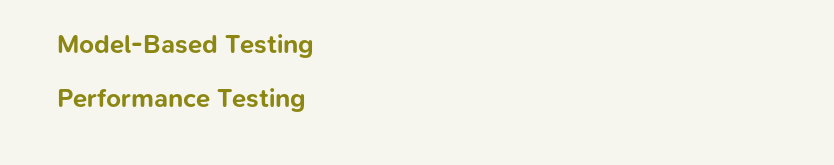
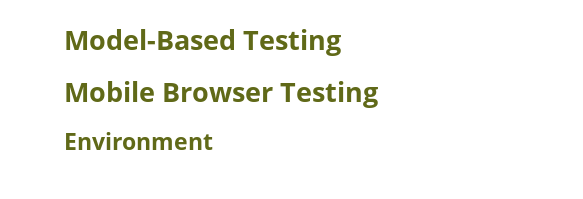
- Performance Testing
+ Mobile Browser Testing
+ Environment

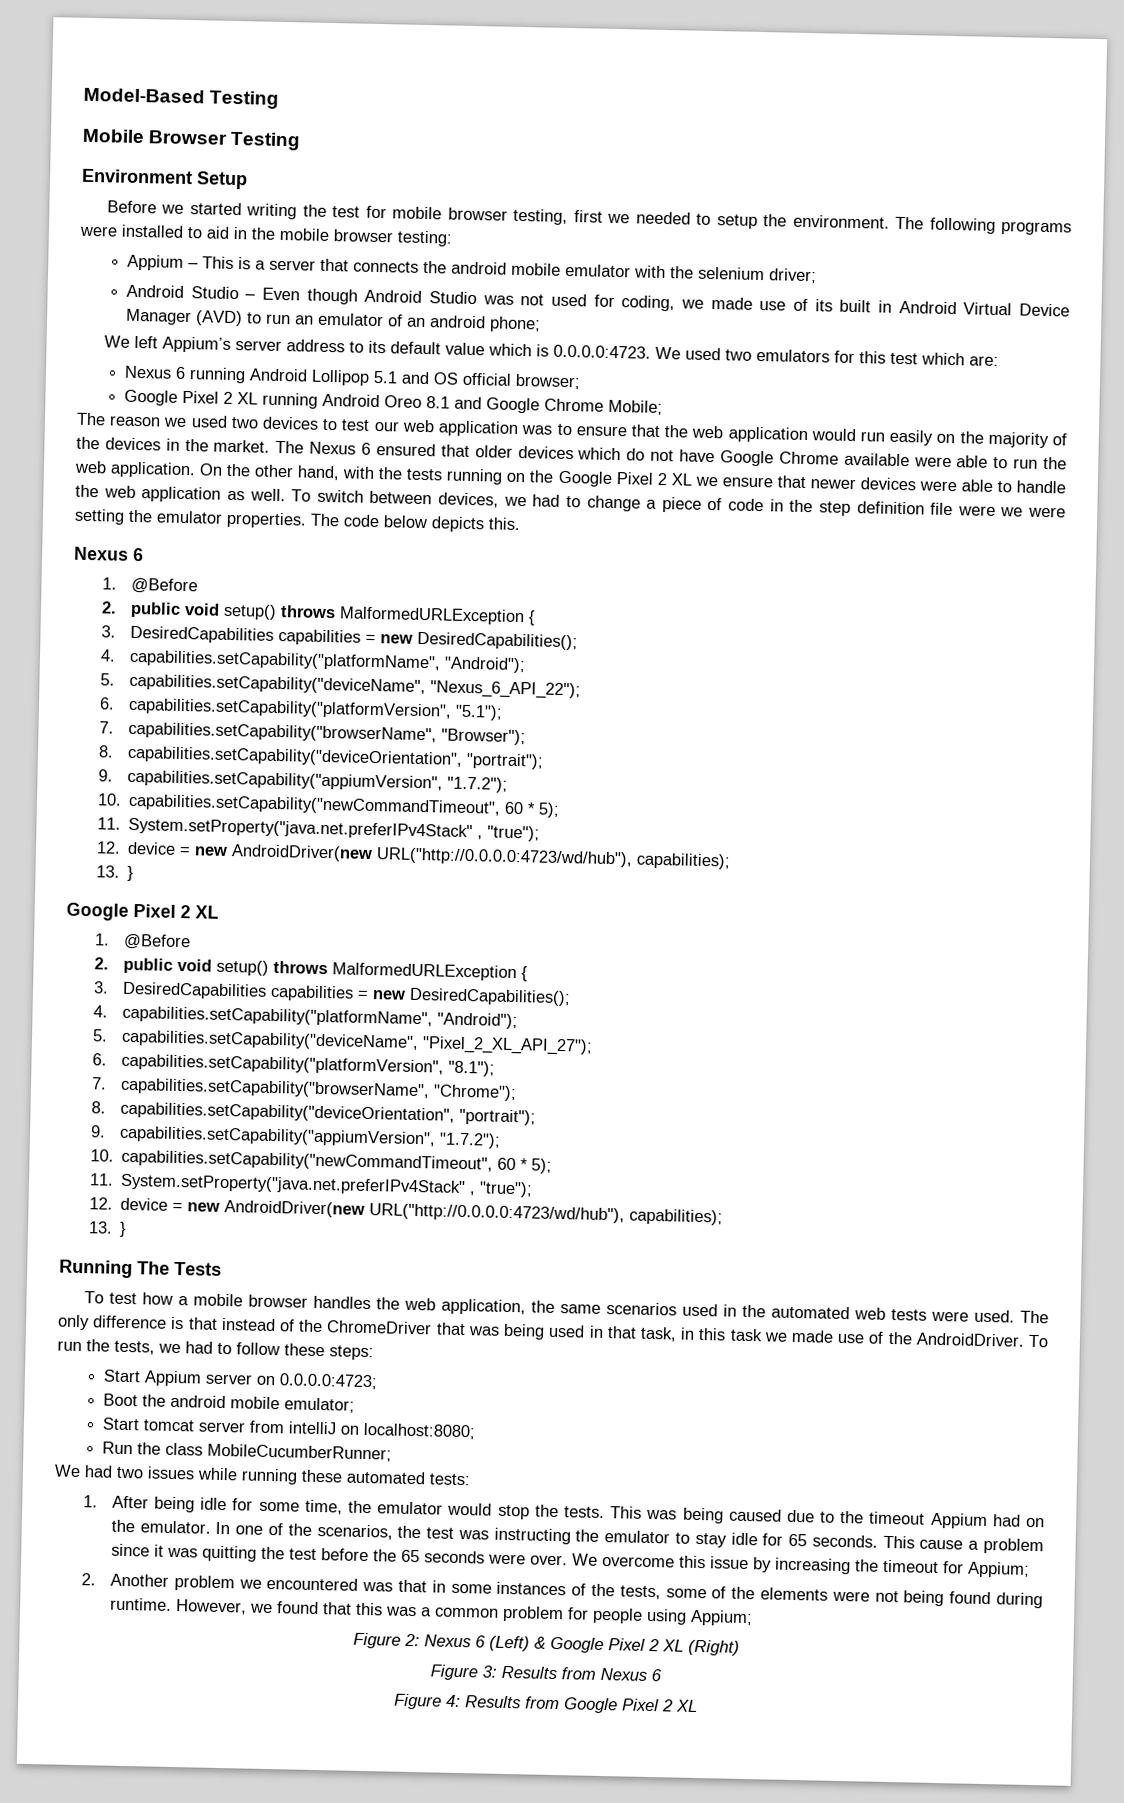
- Environment
+ Environment Setup
+ Before we started writing the test for mobile browser testing, first we needed to setup the environment. The following programs were installed to aid in the mobile browser testing:
+ Appium – This is a server that connects the android mobile emulator with the selenium driver;
+ Android Studio – Even though Android Studio was not used for coding, we made use of its built in Android Virtual Device Manager (AVD) to run an emulator of an android phone;
+ We left Appium’s server address to its default value which is 0.0.0.0:4723. We used two emulators for this test which are:
+ Nexus 6 running Android Lollipop 5.1 and OS official browser;
+ Google Pixel 2 XL running Android Oreo 8.1 and Google Chrome Mobile;
+ The reason we used two devices to test our web application was to ensure that the web application would run easily on the majority of the devices in the market. The Nexus 6 ensured that older devices which do not have Google Chrome available were able to run the web application. On the other hand, with the tests running on the Google Pixel 2 XL we ensure that newer devices were able to handle the web application as well. To switch between devices, we had to change a piece of code in the step definition file were we were setting the emulator properties. The code below depicts this.
+ Nexus 6
+ 1. @Before
+ 2. public void setup() throws MalformedURLException {
+ 3. DesiredCapabilities capabilities = new DesiredCapabilities();
+ 4. capabilities.setCapability("platformName", "Android");
+ 5. capabilities.setCapability("deviceName", "Nexus_6_API_22");
+ 6. capabilities.setCapability("platformVersion", "5.1");
+ 7. capabilities.setCapability("browserName", "Browser");
+ 8. capabilities.setCapability("deviceOrientation", "portrait");
+ 9. capabilities.setCapability("appiumVersion", "1.7.2");
+ 10. capabilities.setCapability("newCommandTimeout", 60 * 5);
+ 11. System.setProperty("java.net.preferIPv4Stack" , "true");
+ 12. device = new AndroidDriver(new URL("http://0.0.0.0:4723/wd/hub"), capabilities);
+ 13. }
+ Google Pixel 2 XL
+ 1. @Before
+ 2. public void setup() throws MalformedURLException {
+ 3. DesiredCapabilities capabilities = new DesiredCapabilities();
+ 4. capabilities.setCapability("platformName", "Android");
+ 5. capabilities.setCapability("deviceName", "Pixel_2_XL_API_27");
+ 6. capabilities.setCapability("platformVersion", "8.1");
+ 7. capabilities.setCapability("browserName", "Chrome");
+ 8. capabilities.setCapability("deviceOrientation", "portrait");
+ 9. capabilities.setCapability("appiumVersion", "1.7.2");
+ 10. capabilities.setCapability("newCommandTimeout", 60 * 5);
+ 11. System.setProperty("java.net.preferIPv4Stack" , "true");
+ 12. device = new AndroidDriver(new URL("http://0.0.0.0:4723/wd/hub"), capabilities);
+ 13. }
+ Running The Tests
+ To test how a mobile browser handles the web application, the same scenarios used in the automated web tests were used. The only difference is that instead of the ChromeDriver that was being used in that task, in this task we made use of the AndroidDriver. To run the tests, we had to follow these steps:
+ Start Appium server on 0.0.0.0:4723;
+ Boot the android mobile emulator;
+ Start tomcat server from intelliJ on localhost:8080;
+ Run the class MobileCucumberRunner;
+ We had two issues while running these automated tests:
+ 1. After being idle for some time, the emulator would stop the tests. This was being caused due to the timeout Appium had on the emulator. In one of the scenarios, the test was instructing the emulator to stay idle for 65 seconds. This cause a problem since it was quitting the test before the 65 seconds were over. We overcome this issue by increasing the timeout for Appium;
+ 2. Another problem we encountered was that in some instances of the tests, some of the elements were not being found during runtime. However, we found that this was a common problem for people using Appium;
+ Figure 2: Nexus 6 (Left) & Google Pixel 2 XL (Right)
+ Figure 3: Results from Nexus 6
+ Figure 4: Results from Google Pixel 2 XL

